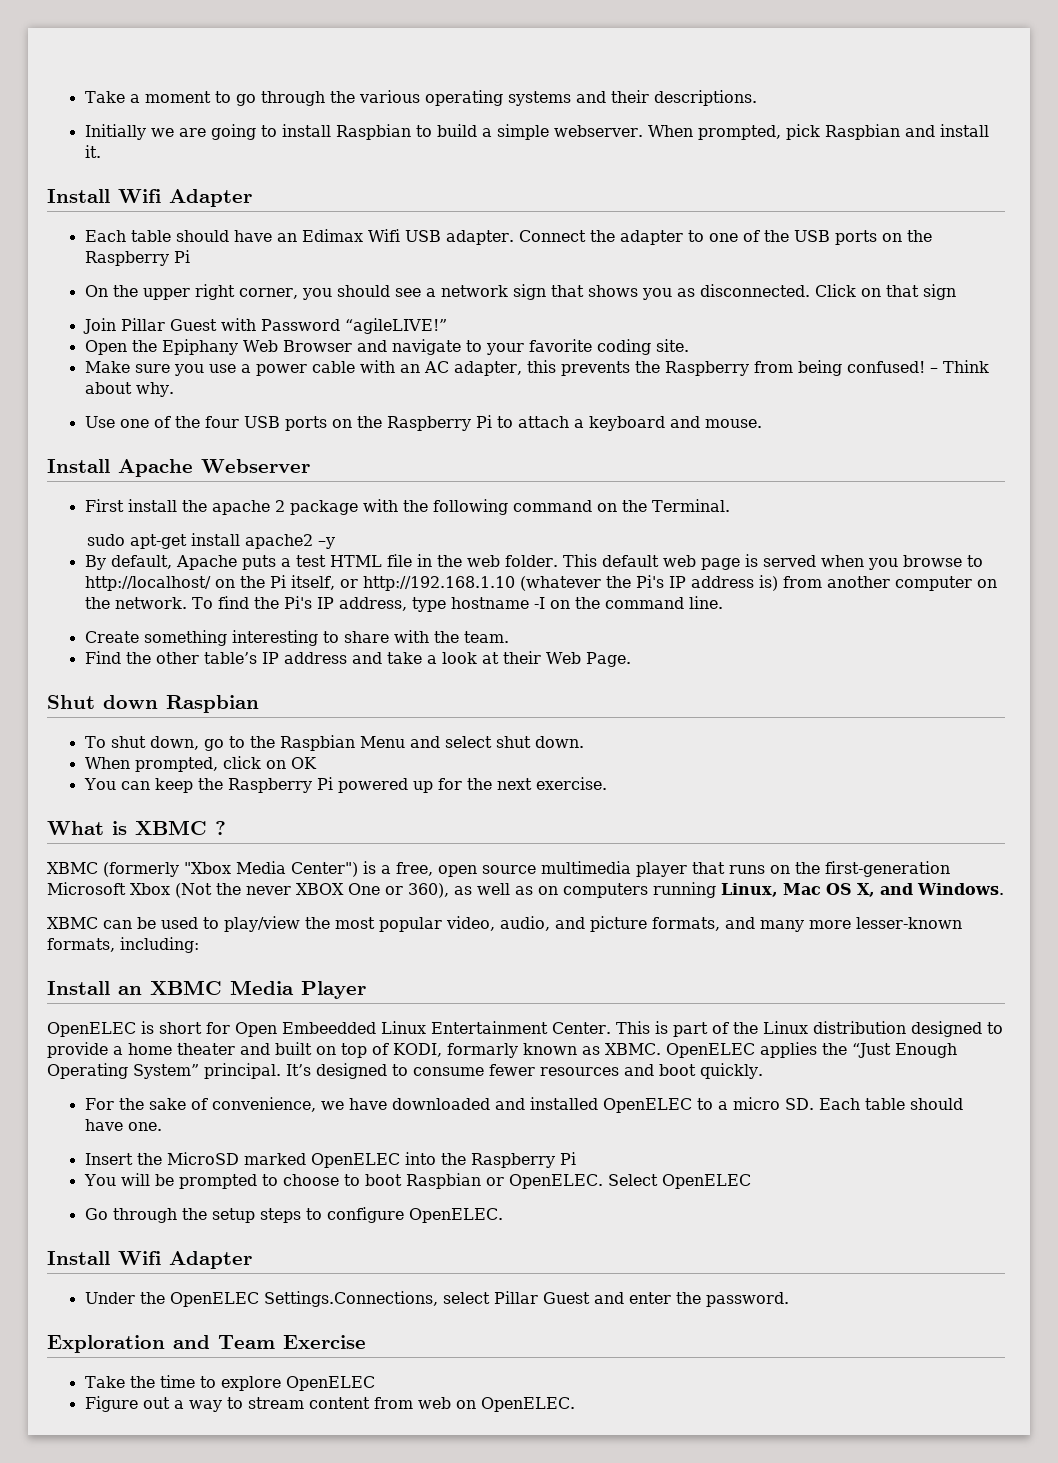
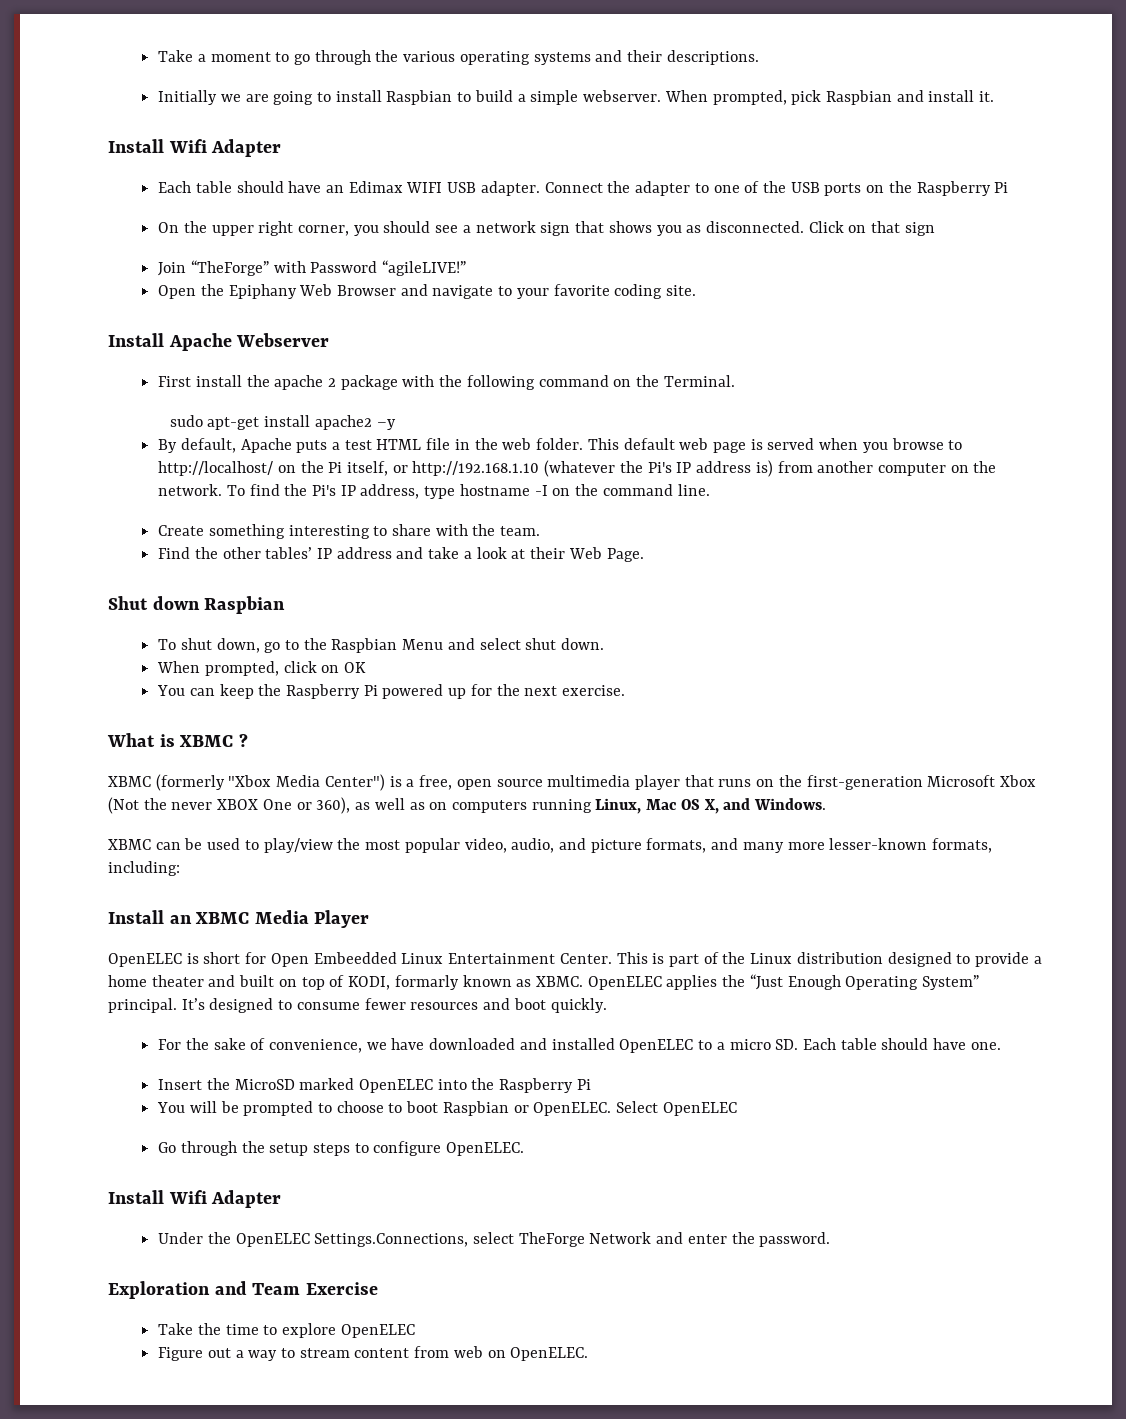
- Each table should have an Edimax Wifi USB adapter.
+ Each table should have an Edimax WIFI USB adapter.
- Join Pillar Guest with Password “agileLIVE!”
+ Join “TheForge” with Password “agileLIVE!”
- Make sure you use a power cable with an AC adapter, this prevents the Raspberry from being confused! – Think about why.
- Use one of the four USB ports on the Raspberry Pi to attach a keyboard and mouse.
- Find the other table’s IP address and take a look at their Web Page.
+ Find the other tables’ IP address and take a look at their Web Page.
- Under the OpenELEC Settings.Connections, select Pillar Guest and enter the password.
+ Under the OpenELEC Settings.Connections, select TheForge Network and enter the password.

